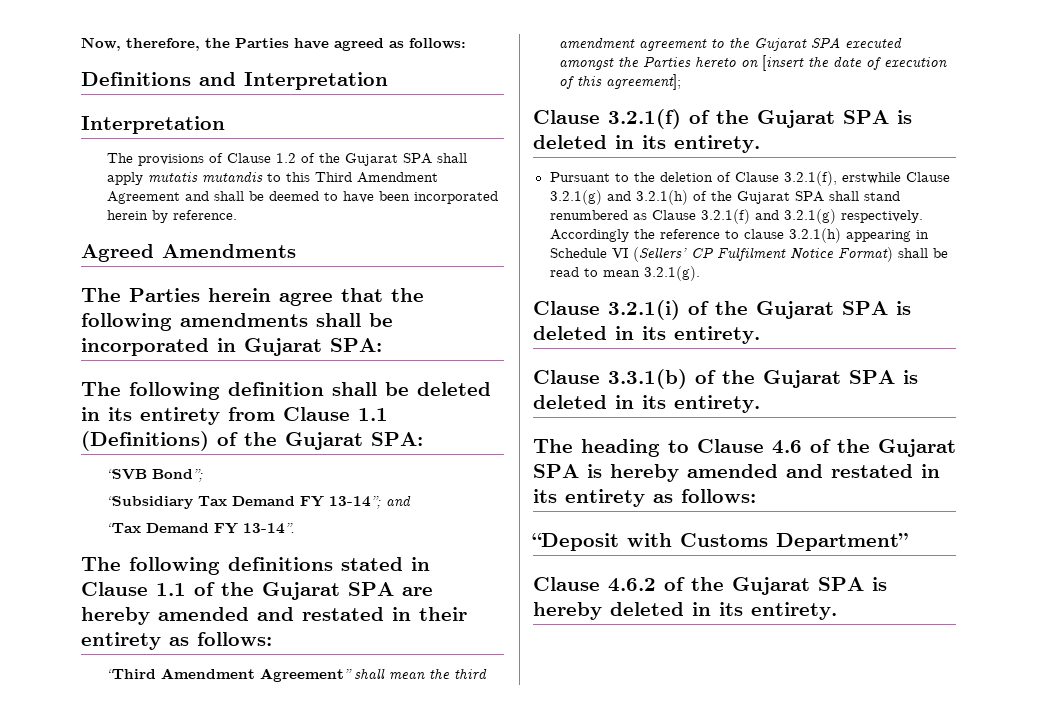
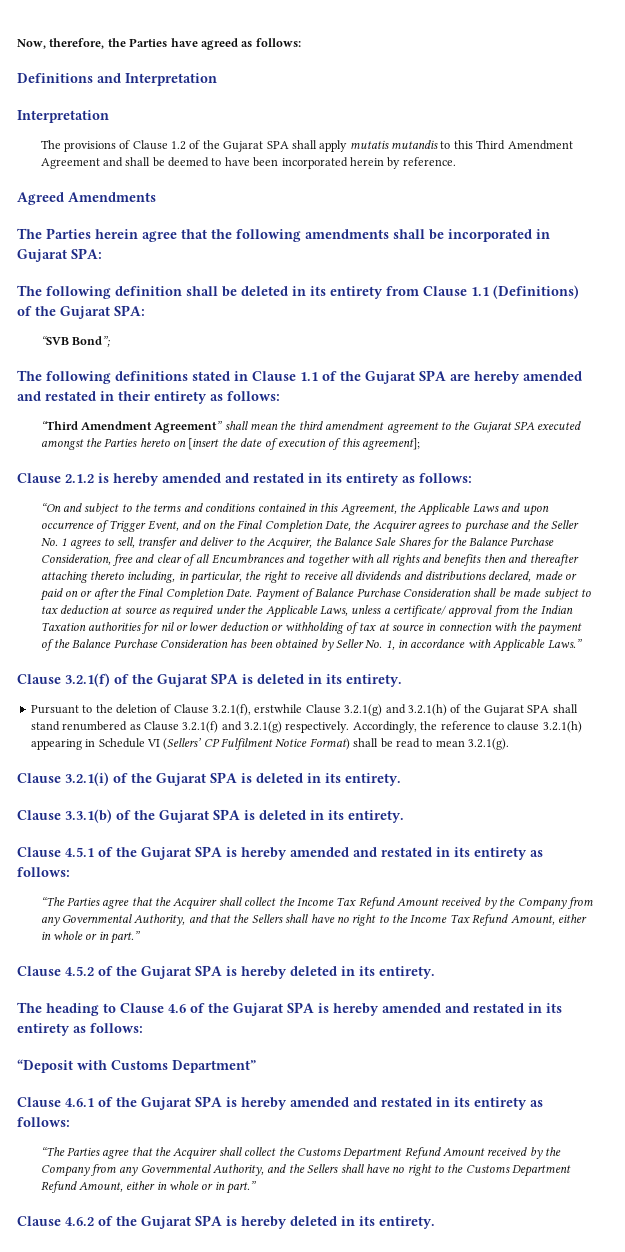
- “Subsidiary Tax Demand FY 13-14”; and
- “Tax Demand FY 13-14”.
+ Clause 2.1.2 is hereby amended and restated in its entirety as follows:
+ “On and subject to the terms and conditions contained in this Agreement, the Applicable Laws and upon occurrence of Trigger Event, and on the Final Completion Date, the Acquirer agrees to purchase and the Seller No. 1 agrees to sell, transfer and deliver to the Acquirer, the Balance Sale Shares for the Balance Purchase Consideration, free and clear of all Encumbrances and together with all rights and benefits then and thereafter attaching thereto including, in particular, the right to receive all dividends and distributions declared, made or paid on or after the Final Completion Date. Payment of Balance Purchase Consideration shall be made subject to tax deduction at source as required under the Applicable Laws, unless a certificate/ approval from the Indian Taxation authorities for nil or lower deduction or withholding of tax at source in connection with the payment of the Balance Purchase Consideration has been obtained by Seller No. 1, in accordance with Applicable Laws.”
- Accordingly the reference to clause 3.2.1(h) appearing in Schedule VI (Sellers’ CP Fulfilment Notice Format) shall be read to mean 3.2.1(g).
+ Accordingly, the reference to clause 3.2.1(h) appearing in Schedule VI (Sellers’ CP Fulfilment Notice Format) shall be read to mean 3.2.1(g).
+ Clause 4.5.1 of the Gujarat SPA is hereby amended and restated in its entirety as follows:
+ “The Parties agree that the Acquirer shall collect the Income Tax Refund Amount received by the Company from any Governmental Authority, and that the Sellers shall have no right to the Income Tax Refund Amount, either in whole or in part.”
+ Clause 4.5.2 of the Gujarat SPA is hereby deleted in its entirety.
+ Clause 4.6.1 of the Gujarat SPA is hereby amended and restated in its entirety as follows:
+ “The Parties agree that the Acquirer shall collect the Customs Department Refund Amount received by the Company from any Governmental Authority, and the Sellers shall have no right to the Customs Department Refund Amount, either in whole or in part.”

